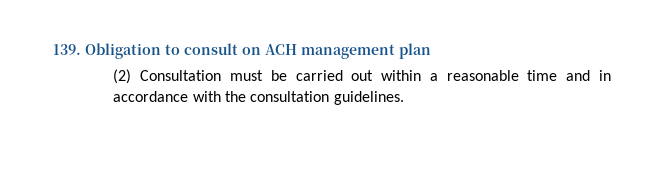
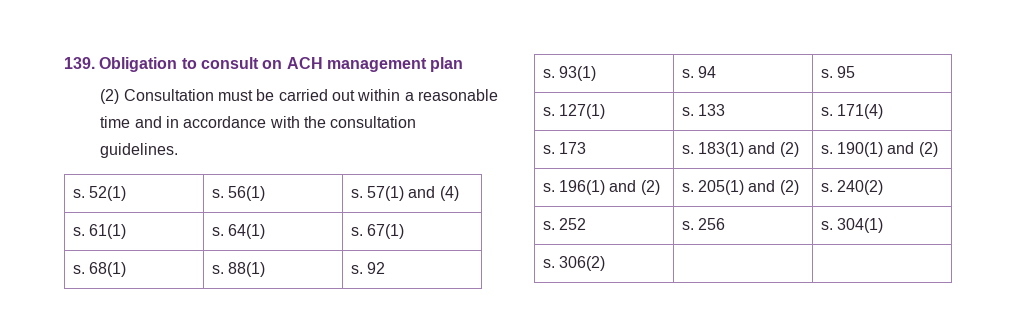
+ s. 52(1) | s. 56(1) | s. 57(1) and (4)
+ s. 61(1) | s. 64(1) | s. 67(1)
+ s. 68(1) | s. 88(1) | s. 92
+ s. 93(1) | s. 94 | s. 95
+ s. 127(1) | s. 133 | s. 171(4)
+ s. 173 | s. 183(1) and (2) | s. 190(1) and (2)
+ s. 196(1) and (2) | s. 205(1) and (2) | s. 240(2)
+ s. 252 | s. 256 | s. 304(1)
+ s. 306(2) | |

